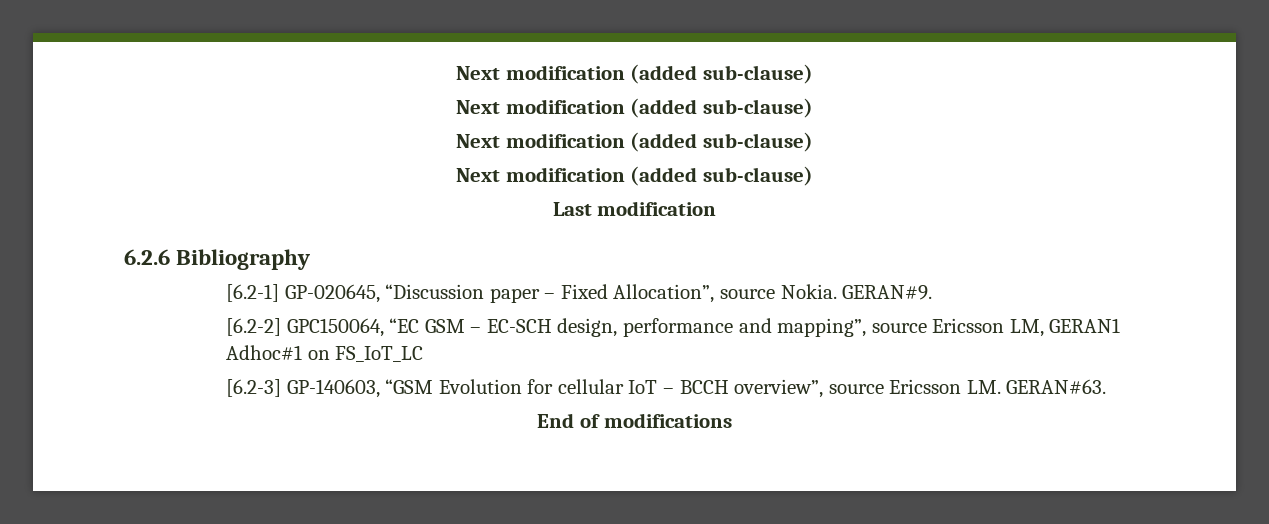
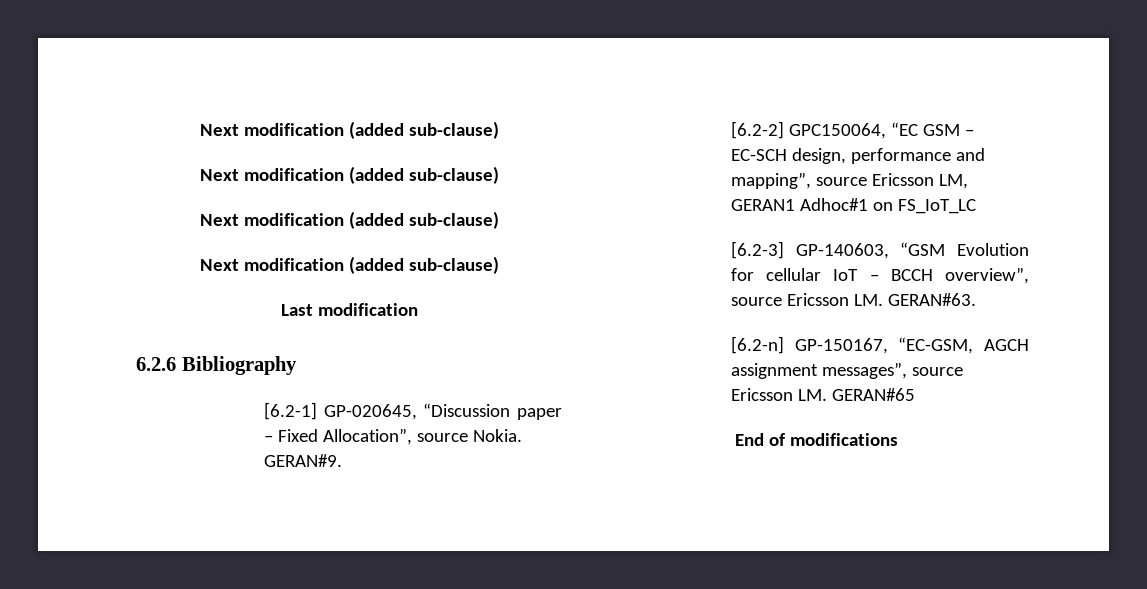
+ [6.2-n] GP-150167, “EC-GSM, AGCH assignment messages”, source Ericsson LM. GERAN#65

